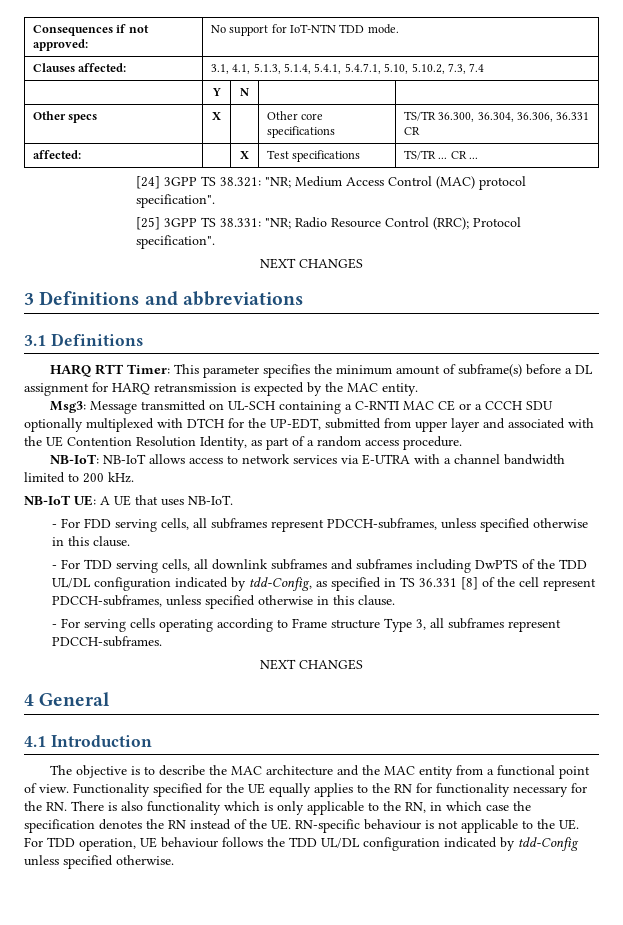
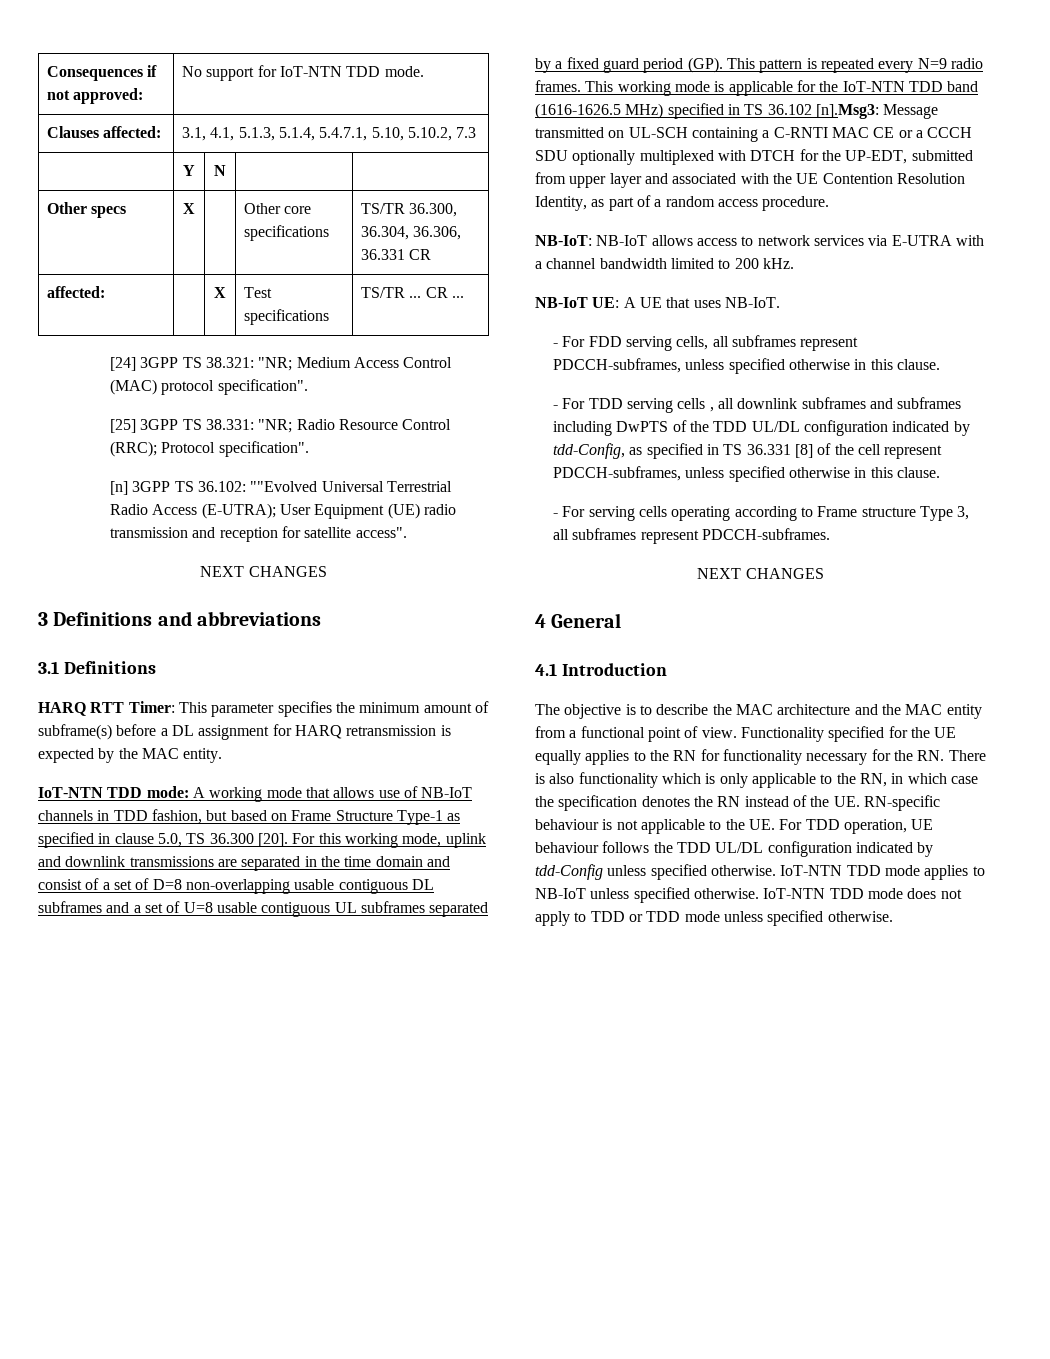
- Clauses affected: | 3.1, 4.1, 5.1.3, 5.1.4, 5.4.1, 5.4.7.1, 5.10, 5.10.2, 7.3, 7.4
+ Clauses affected: | 3.1, 4.1, 5.1.3, 5.1.4, 5.4.7.1, 5.10, 5.10.2, 7.3
+ [n] 3GPP TS 36.102: ""Evolved Universal Terrestrial Radio Access (E-UTRA); User Equipment (UE) radio transmission and reception for satellite access".
- Msg3: Message transmitted on UL-SCH containing a C-RNTI MAC CE or a CCCH SDU optionally multiplexed with DTCH for the UP-EDT, submitted from upper layer and associated with the UE Contention Resolution Identity, as part of a random access procedure.
+ IoT-NTN TDD mode: A working mode that allows use of NB-IoT channels in TDD fashion, but based on Frame Structure Type-1 as specified in clause 5.0, TS 36.300 [20]. For this working mode, uplink and downlink transmissions are separated in the time domain and consist of a set of D=8 non-overlapping usable contiguous DL subframes and a set of U=8 usable contiguous UL subframes separated by a fixed guard period (GP). This pattern is repeated every N=9 radio frames. This working mode is applicable for the IoT-NTN TDD band (1616-1626.5 MHz) specified in TS 36.102 [n].Msg3: Message transmitted on UL-SCH containing a C-RNTI MAC CE or a CCCH SDU optionally multiplexed with DTCH for the UP-EDT, submitted from upper layer and associated with the UE Contention Resolution Identity, as part of a random access procedure.
- - For TDD serving cells, all downlink subframes and subframes including DwPTS of the TDD UL/DL configuration indicated by tdd-Config, as specified in TS 36.331 [8] of the cell represent PDCCH-subframes, unless specified otherwise in this clause.
+ - For TDD serving cells , all downlink subframes and subframes including DwPTS of the TDD UL/DL configuration indicated by tdd-Config, as specified in TS 36.331 [8] of the cell represent PDCCH-subframes, unless specified otherwise in this clause.
+ IoT-NTN TDD mode applies to NB-IoT unless specified otherwise. IoT-NTN TDD mode does not apply to TDD or TDD mode unless specified otherwise.

